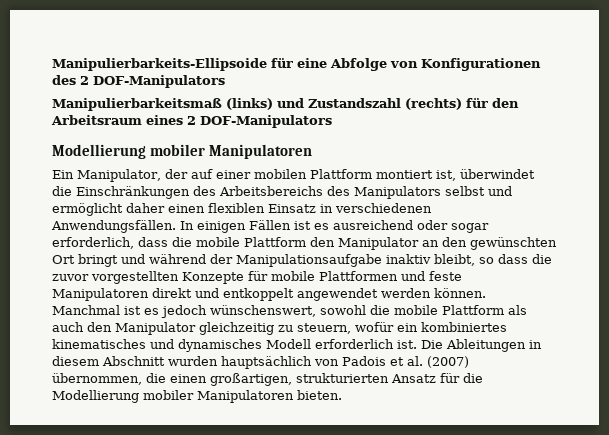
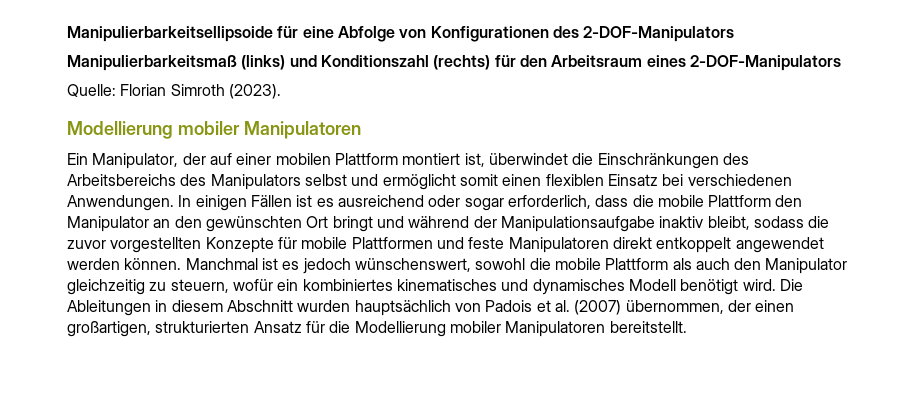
- Manipulierbarkeits-Ellipsoide für eine Abfolge von Konfigurationen des 2 DOF-Manipulators
+ Manipulierbarkeitsellipsoide für eine Abfolge von Konfigurationen des 2-DOF-Manipulators
- Manipulierbarkeitsmaß (links) und Zustandszahl (rechts) für den Arbeitsraum eines 2 DOF-Manipulators
+ Manipulierbarkeitsmaß (links) und Konditionszahl (rechts) für den Arbeitsraum eines 2-DOF-Manipulators
+ Quelle: Florian Simroth (2023).
- Ein Manipulator, der auf einer mobilen Plattform montiert ist, überwindet die Einschränkungen des Arbeitsbereichs des Manipulators selbst und ermöglicht daher einen flexiblen Einsatz in verschiedenen Anwendungsfällen.
+ Ein Manipulator, der auf einer mobilen Plattform montiert ist, überwindet die Einschränkungen des Arbeitsbereichs des Manipulators selbst und ermöglicht somit einen flexiblen Einsatz bei verschiedenen Anwendungen.
- In einigen Fällen ist es ausreichend oder sogar erforderlich, dass die mobile Plattform den Manipulator an den gewünschten Ort bringt und während der Manipulationsaufgabe inaktiv bleibt, so dass die zuvor vorgestellten Konzepte für mobile Plattformen und feste Manipulatoren direkt und entkoppelt angewendet werden können.
+ In einigen Fällen ist es ausreichend oder sogar erforderlich, dass die mobile Plattform den Manipulator an den gewünschten Ort bringt und während der Manipulationsaufgabe inaktiv bleibt, sodass die zuvor vorgestellten Konzepte für mobile Plattformen und feste Manipulatoren direkt entkoppelt angewendet werden können.
- Manchmal ist es jedoch wünschenswert, sowohl die mobile Plattform als auch den Manipulator gleichzeitig zu steuern, wofür ein kombiniertes kinematisches und dynamisches Modell erforderlich ist.
+ Manchmal ist es jedoch wünschenswert, sowohl die mobile Plattform als auch den Manipulator gleichzeitig zu steuern, wofür ein kombiniertes kinematisches und dynamisches Modell benötigt wird.
- Die Ableitungen in diesem Abschnitt wurden hauptsächlich von Padois et al. (2007) übernommen, die einen großartigen, strukturierten Ansatz für die Modellierung mobiler Manipulatoren bieten.
+ Die Ableitungen in diesem Abschnitt wurden hauptsächlich von Padois et al. (2007) übernommen, der einen großartigen, strukturierten Ansatz für die Modellierung mobiler Manipulatoren bereitstellt.

